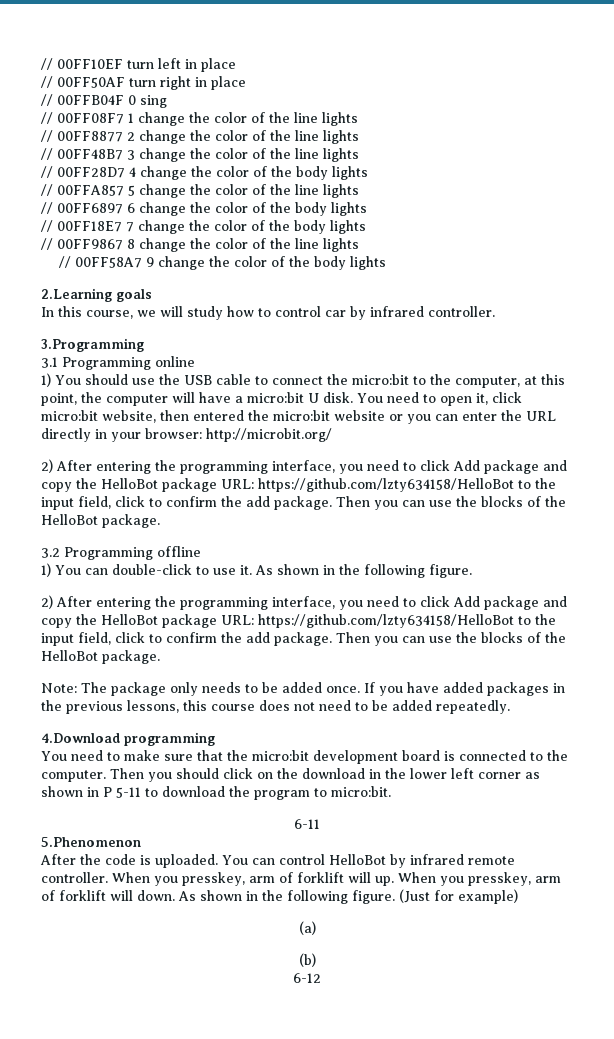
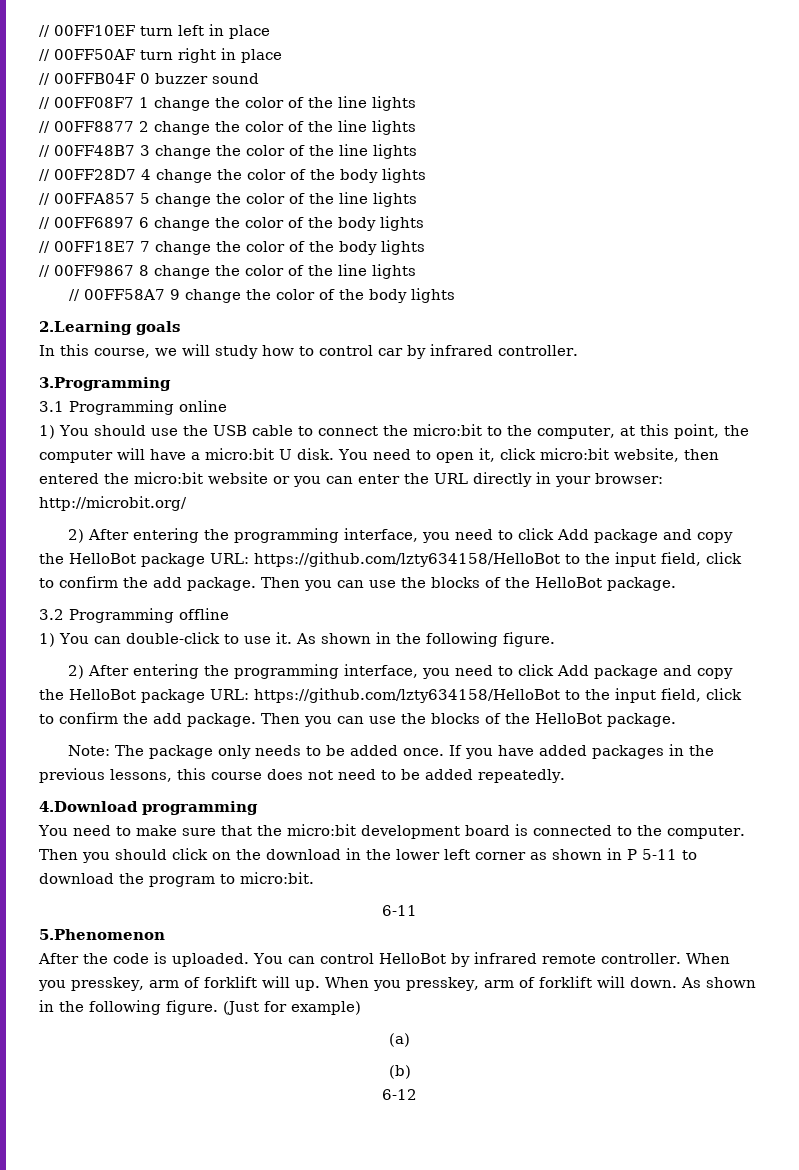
- // 00FFB04F 0 sing
+ // 00FFB04F 0 buzzer sound

